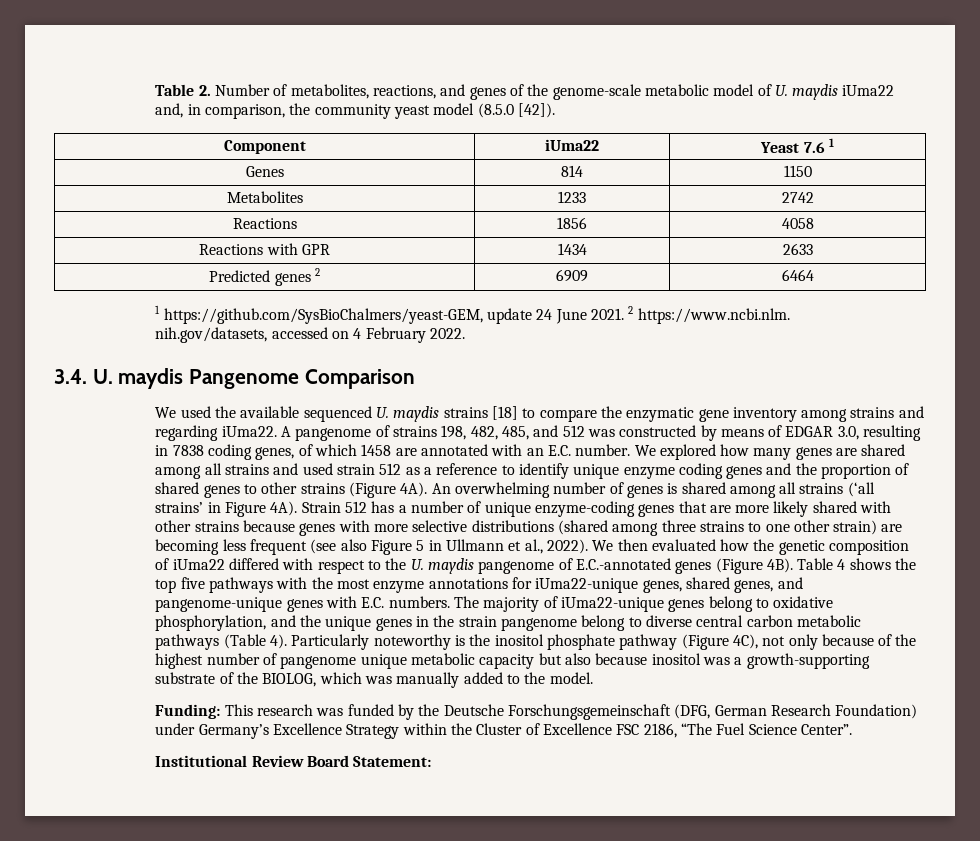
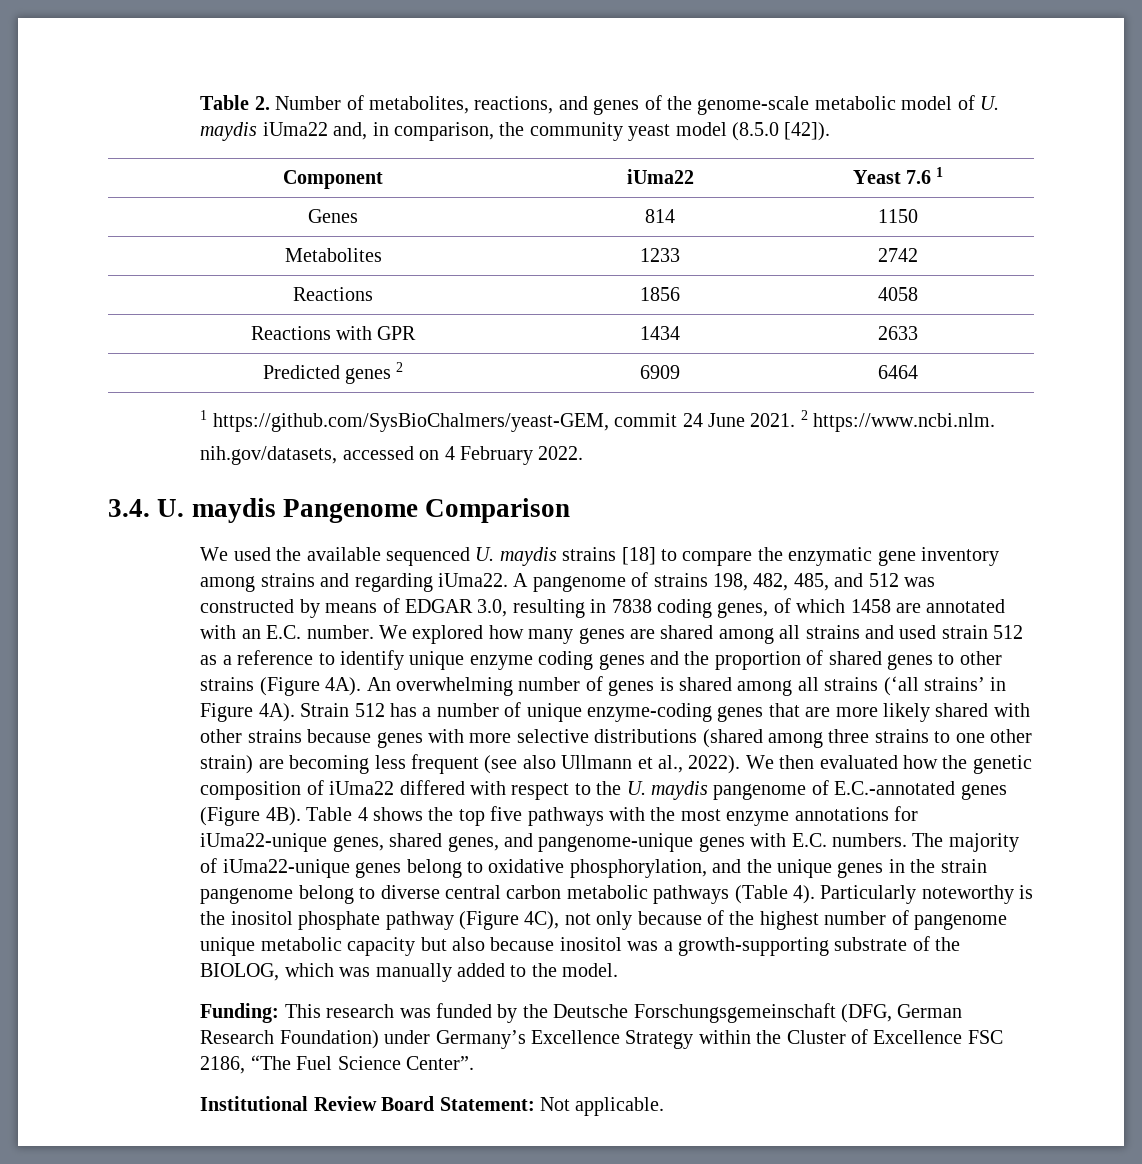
- 1 https://github.com/SysBioChalmers/yeast-GEM, update 24 June 2021.
+ 1 https://github.com/SysBioChalmers/yeast-GEM, commit 24 June 2021.
- Strain 512 has a number of unique enzyme-coding genes that are more likely shared with other strains because genes with more selective distributions (shared among three strains to one other strain) are becoming less frequent (see also Figure 5 in Ullmann et al., 2022).
+ Strain 512 has a number of unique enzyme-coding genes that are more likely shared with other strains because genes with more selective distributions (shared among three strains to one other strain) are becoming less frequent (see also Ullmann et al., 2022).
- Institutional Review Board Statement:
+ Institutional Review Board Statement: Not applicable.

